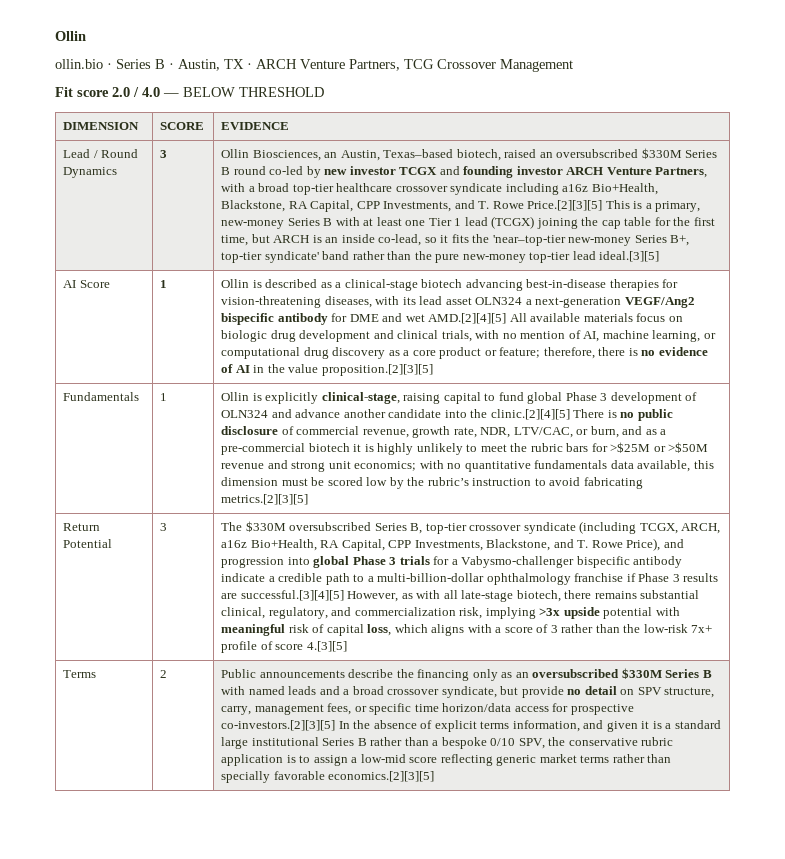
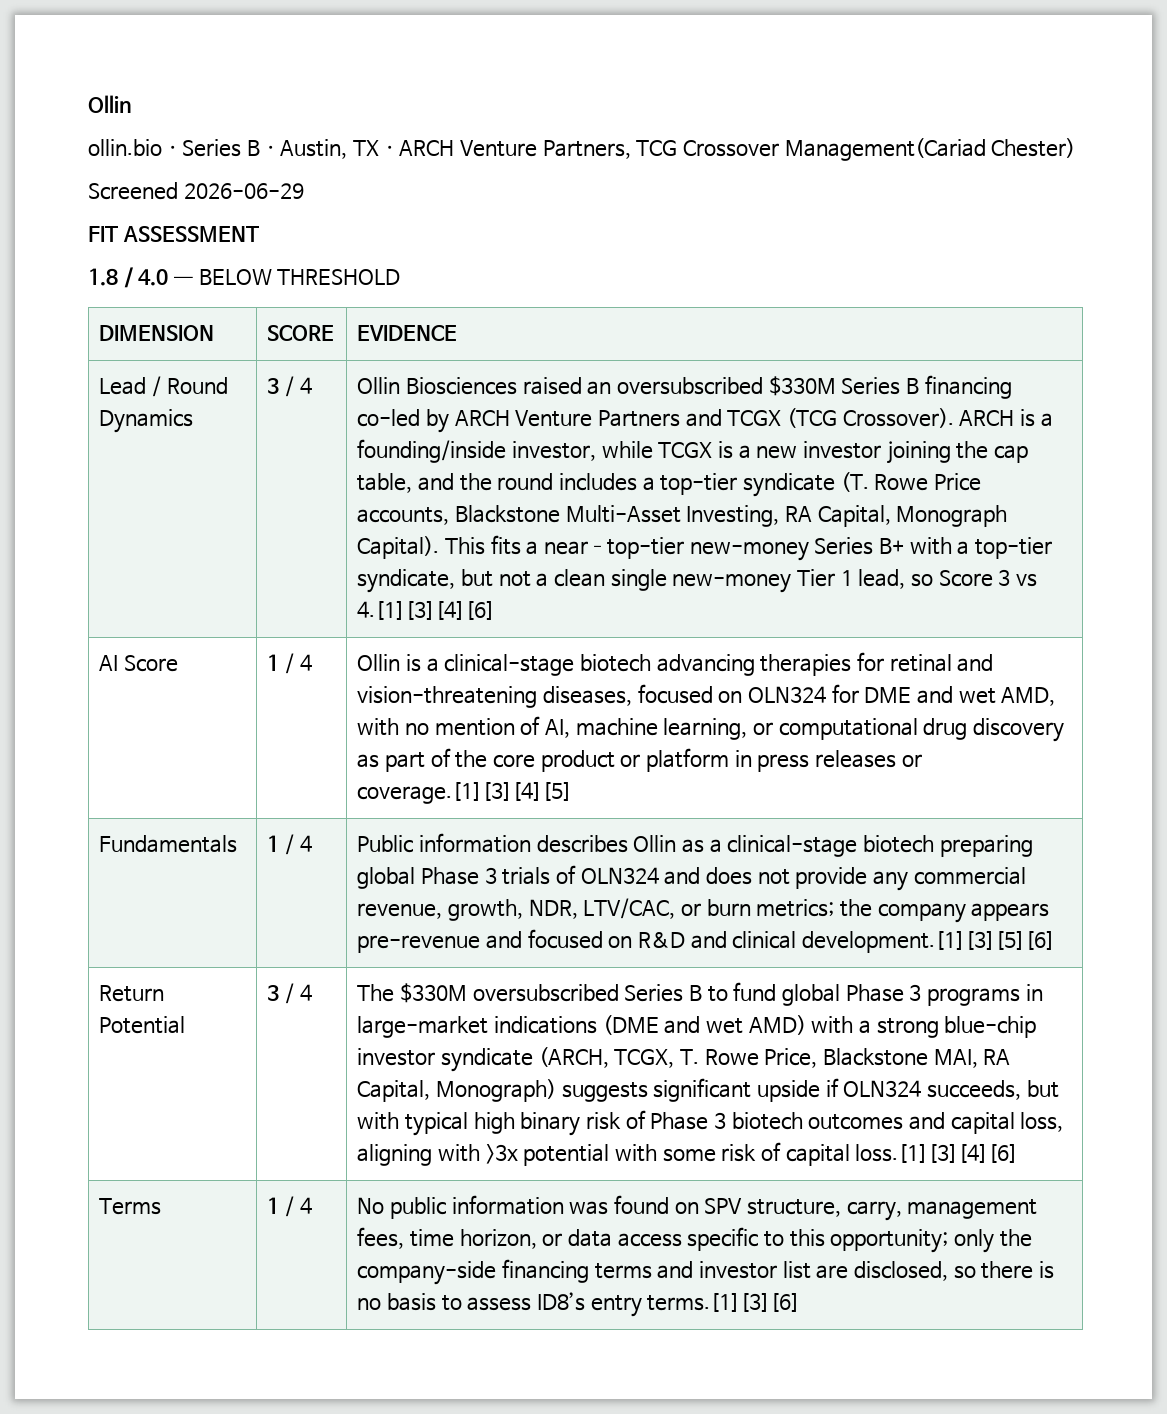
- ollin.bio · Series B · Austin, TX · ARCH Venture Partners, TCG Crossover Management
- Fit score 2.0 / 4.0 — BELOW THRESHOLD
+ ollin.bio · Series B · Austin, TX · ARCH Venture Partners, TCG Crossover Management(Cariad Chester)
+ Screened 2026-06-29
+ FIT ASSESSMENT
+ 1.8 / 4.0 — BELOW THRESHOLD
- 3 | Ollin Biosciences, an Austin, Texas–based biotech, raised an oversubscribed $330M Series B round co-led by new investor TCGX and founding investor ARCH Venture Partners, with a broad top-tier healthcare crossover syndicate including a16z Bio+Health, Blackstone, RA Capital, CPP Investments, and T. Rowe Price.[2][3][5] This is a primary, new-money Series B with at least one Tier 1 lead (TCGX) joining the cap table for the first time, but ARCH is an inside co-lead, so it fits the 'near–top-tier new-money Series B+, top-tier syndicate' band rather than the pure new-money top-tier lead ideal.[3][5]
+ 3 / 4 | Ollin Biosciences raised an oversubscribed $330M Series B financing co-led by ARCH Venture Partners and TCGX (TCG Crossover). ARCH is a founding/inside investor, while TCGX is a new investor joining the cap table, and the round includes a top-tier syndicate (T. Rowe Price accounts, Blackstone Multi-Asset Investing, RA Capital, Monograph Capital). This fits a near–top-tier new-money Series B+ with a top-tier syndicate, but not a clean single new-money Tier 1 lead, so Score 3 vs 4.[1][3][4][6]
- 1 | Ollin is described as a clinical-stage biotech advancing best-in-disease therapies for vision-threatening diseases, with its lead asset OLN324 a next-generation VEGF/Ang2 bispecific antibody for DME and wet AMD.[2][4][5] All available materials focus on biologic drug development and clinical trials, with no mention of AI, machine learning, or computational drug discovery as a core product or feature; therefore, there is no evidence of AI in the value proposition.[2][3][5]
- Fundamentals | 1 | Ollin is explicitly clinical-stage, raising capital to fund global Phase 3 development of OLN324 and advance another candidate into the clinic.[2][4][5] There is no public disclosure of commercial revenue, growth rate, NDR, LTV/CAC, or burn, and as a pre-commercial biotech it is highly unlikely to meet the rubric bars for >$25M or >$50M revenue and strong unit economics; with no quantitative fundamentals data available, this dimension must be scored low by the rubric’s instruction to avoid fabricating metrics.[2][3][5]
- Return Potential | 3 | The $330M oversubscribed Series B, top-tier crossover syndicate (including TCGX, ARCH, a16z Bio+Health, RA Capital, CPP Investments, Blackstone, and T. Rowe Price), and progression into global Phase 3 trials for a Vabysmo-challenger bispecific antibody indicate a credible path to a multi-billion-dollar ophthalmology franchise if Phase 3 results are successful.[3][4][5] However, as with all late-stage biotech, there remains substantial clinical, regulatory, and commercialization risk, implying >3x upside potential with meaningful risk of capital loss, which aligns with a score of 3 rather than the low-risk 7x+ profile of score 4.[3][5]
- Terms | 2 | Public announcements describe the financing only as an oversubscribed $330M Series B with named leads and a broad crossover syndicate, but provide no detail on SPV structure, carry, management fees, or specific time horizon/data access for prospective co-investors.[2][3][5] In the absence of explicit terms information, and given it is a standard large institutional Series B rather than a bespoke 0/10 SPV, the conservative rubric application is to assign a low-mid score reflecting generic market terms rather than specially favorable economics.[2][3][5]
+ 1 / 4 | Ollin is a clinical-stage biotech advancing therapies for retinal and vision-threatening diseases, focused on OLN324 for DME and wet AMD, with no mention of AI, machine learning, or computational drug discovery as part of the core product or platform in press releases or coverage.[1][3][4][5]
+ Fundamentals | 1 / 4 | Public information describes Ollin as a clinical-stage biotech preparing global Phase 3 trials of OLN324 and does not provide any commercial revenue, growth, NDR, LTV/CAC, or burn metrics; the company appears pre-revenue and focused on R&D and clinical development.[1][3][5][6]
+ Return Potential | 3 / 4 | The $330M oversubscribed Series B to fund global Phase 3 programs in large-market indications (DME and wet AMD) with a strong blue-chip investor syndicate (ARCH, TCGX, T. Rowe Price, Blackstone MAI, RA Capital, Monograph) suggests significant upside if OLN324 succeeds, but with typical high binary risk of Phase 3 biotech outcomes and capital loss, aligning with >3x potential with some risk of capital loss.[1][3][4][6]
+ Terms | 1 / 4 | No public information was found on SPV structure, carry, management fees, time horizon, or data access specific to this opportunity; only the company-side financing terms and investor list are disclosed, so there is no basis to assess ID8’s entry terms.[1][3][6]

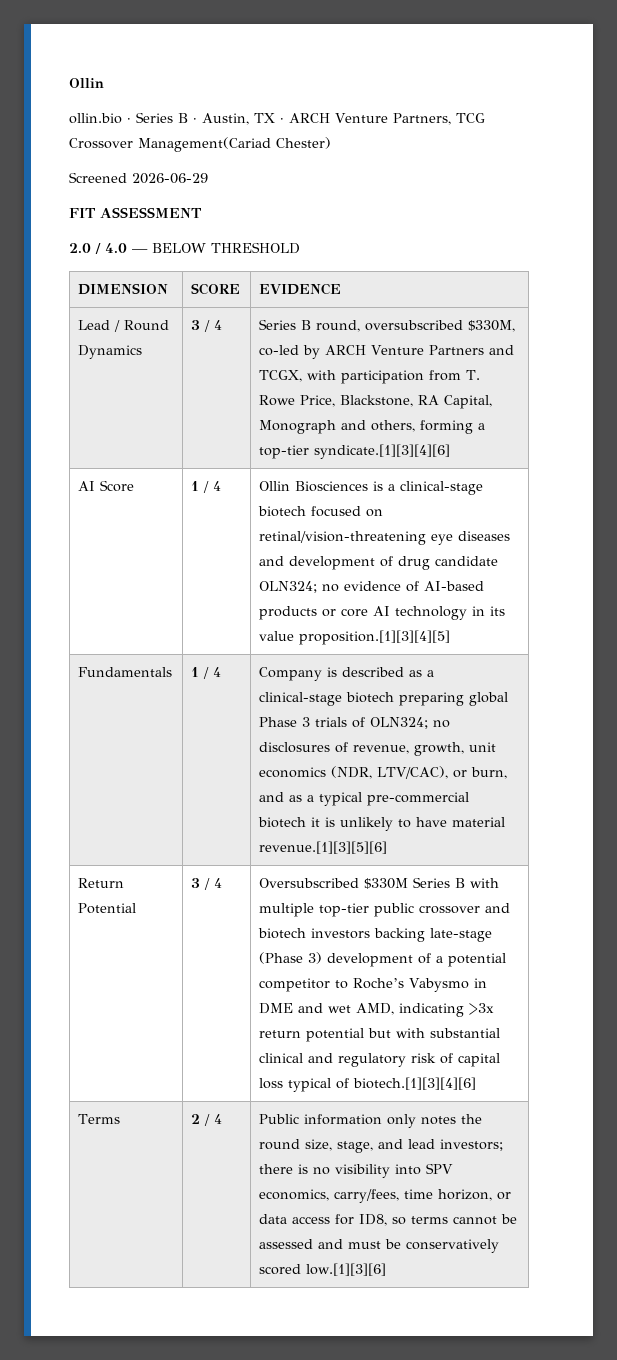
- 1.8 / 4.0 — BELOW THRESHOLD
+ 2.0 / 4.0 — BELOW THRESHOLD
- Ollin Biosciences raised an oversubscribed $330M Series B financing co-led by ARCH Venture Partners and TCGX (TCG Crossover). ARCH is a founding/inside investor, while TCGX is a new investor joining the cap table, and the round includes a top-tier syndicate (T. Rowe Price accounts, Blackstone Multi-Asset Investing, RA Capital, Monograph Capital). This fits a near–top-tier new-money Series B+ with a top-tier syndicate, but not a clean single new-money Tier 1 lead, so Score 3 vs 4.[1][3][4][6]
+ Series B round, oversubscribed $330M, co-led by ARCH Venture Partners and TCGX, with participation from T. Rowe Price, Blackstone, RA Capital, Monograph and others, forming a top-tier syndicate.[1][3][4][6]
- Ollin is a clinical-stage biotech advancing therapies for retinal and vision-threatening diseases, focused on OLN324 for DME and wet AMD, with no mention of AI, machine learning, or computational drug discovery as part of the core product or platform in press releases or coverage.[1][3][4][5]
+ Ollin Biosciences is a clinical-stage biotech focused on retinal/vision-threatening eye diseases and development of drug candidate OLN324; no evidence of AI-based products or core AI technology in its value proposition.[1][3][4][5]
- Public information describes Ollin as a clinical-stage biotech preparing global Phase 3 trials of OLN324 and does not provide any commercial revenue, growth, NDR, LTV/CAC, or burn metrics; the company appears pre-revenue and focused on R&D and clinical development.[1][3][5][6]
+ Company is described as a clinical-stage biotech preparing global Phase 3 trials of OLN324; no disclosures of revenue, growth, unit economics (NDR, LTV/CAC), or burn, and as a typical pre-commercial biotech it is unlikely to have material revenue.[1][3][5][6]
- The $330M oversubscribed Series B to fund global Phase 3 programs in large-market indications (DME and wet AMD) with a strong blue-chip investor syndicate (ARCH, TCGX, T. Rowe Price, Blackstone MAI, RA Capital, Monograph) suggests significant upside if OLN324 succeeds, but with typical high binary risk of Phase 3 biotech outcomes and capital loss, aligning with >3x potential with some risk of capital loss.[1][3][4][6]
+ Oversubscribed $330M Series B with multiple top-tier public crossover and biotech investors backing late-stage (Phase 3) development of a potential competitor to Roche’s Vabysmo in DME and wet AMD, indicating >3x return potential but with substantial clinical and regulatory risk of capital loss typical of biotech.[1][3][4][6]
- 1 / 4 | No public information was found on SPV structure, carry, management fees, time horizon, or data access specific to this opportunity; only the company-side financing terms and investor list are disclosed, so there is no basis to assess ID8’s entry terms.[1][3][6]
+ 2 / 4 | Public information only notes the round size, stage, and lead investors; there is no visibility into SPV economics, carry/fees, time horizon, or data access for ID8, so terms cannot be assessed and must be conservatively scored low.[1][3][6]

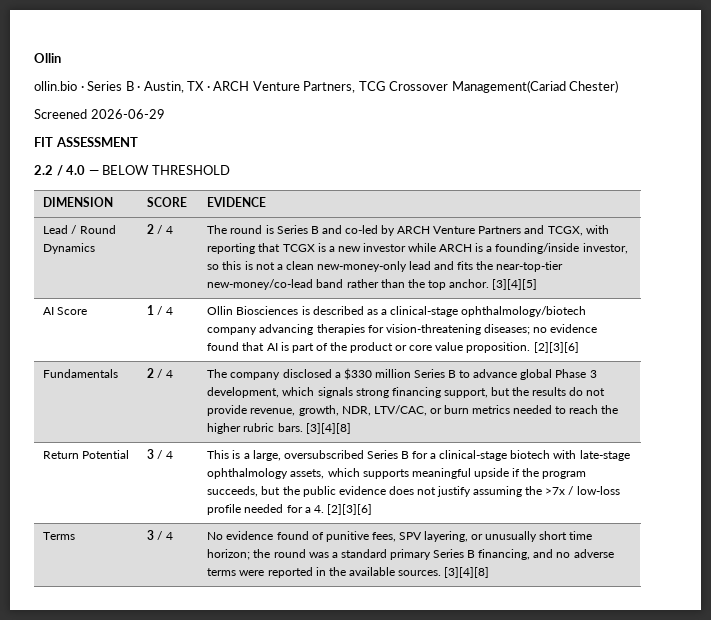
- 2.0 / 4.0 — BELOW THRESHOLD
+ 2.2 / 4.0 — BELOW THRESHOLD
- 3 / 4 | Series B round, oversubscribed $330M, co-led by ARCH Venture Partners and TCGX, with participation from T. Rowe Price, Blackstone, RA Capital, Monograph and others, forming a top-tier syndicate.[1][3][4][6]
+ 2 / 4 | The round is Series B and co-led by ARCH Venture Partners and TCGX, with reporting that TCGX is a new investor while ARCH is a founding/inside investor, so this is not a clean new-money-only lead and fits the near-top-tier new-money/co-lead band rather than the top anchor. [3][4][5]
- AI Score | 1 / 4 | Ollin Biosciences is a clinical-stage biotech focused on retinal/vision-threatening eye diseases and development of drug candidate OLN324; no evidence of AI-based products or core AI technology in its value proposition.[1][3][4][5]
- Fundamentals | 1 / 4 | Company is described as a clinical-stage biotech preparing global Phase 3 trials of OLN324; no disclosures of revenue, growth, unit economics (NDR, LTV/CAC), or burn, and as a typical pre-commercial biotech it is unlikely to have material revenue.[1][3][5][6]
+ AI Score | 1 / 4 | Ollin Biosciences is described as a clinical-stage ophthalmology/biotech company advancing therapies for vision-threatening diseases; no evidence found that AI is part of the product or core value proposition. [2][3][6]
+ Fundamentals | 2 / 4 | The company disclosed a $330 million Series B to advance global Phase 3 development, which signals strong financing support, but the results do not provide revenue, growth, NDR, LTV/CAC, or burn metrics needed to reach the higher rubric bars. [3][4][8]
- Oversubscribed $330M Series B with multiple top-tier public crossover and biotech investors backing late-stage (Phase 3) development of a potential competitor to Roche’s Vabysmo in DME and wet AMD, indicating >3x return potential but with substantial clinical and regulatory risk of capital loss typical of biotech.[1][3][4][6]
+ This is a large, oversubscribed Series B for a clinical-stage biotech with late-stage ophthalmology assets, which supports meaningful upside if the program succeeds, but the public evidence does not justify assuming the >7x / low-loss profile needed for a 4. [2][3][6]
- 2 / 4 | Public information only notes the round size, stage, and lead investors; there is no visibility into SPV economics, carry/fees, time horizon, or data access for ID8, so terms cannot be assessed and must be conservatively scored low.[1][3][6]
+ 3 / 4 | No evidence found of punitive fees, SPV layering, or unusually short time horizon; the round was a standard primary Series B financing, and no adverse terms were reported in the available sources. [3][4][8]

